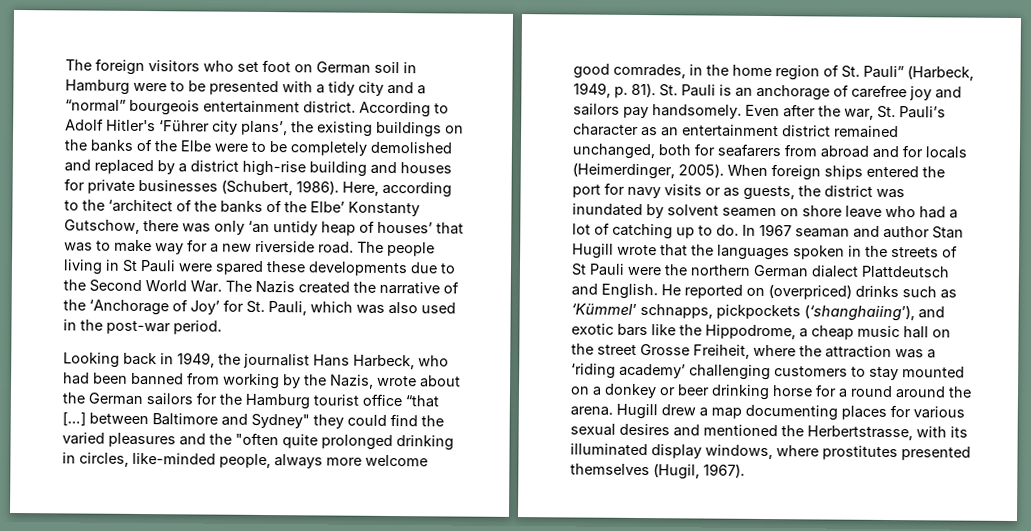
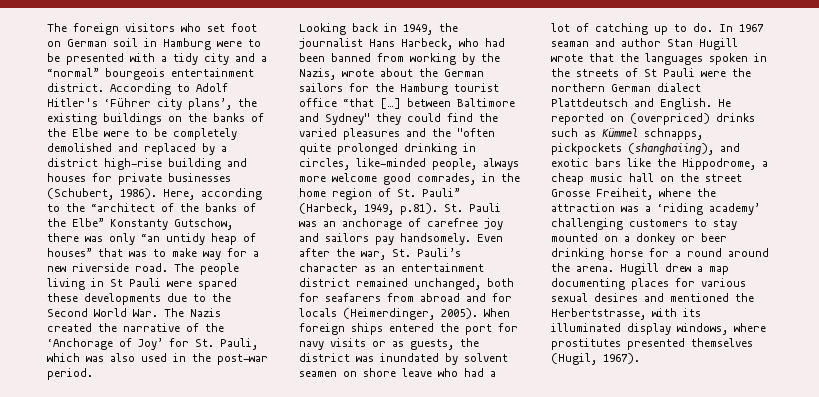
- Here, according to the ‘architect of the banks of the Elbe’ Konstanty Gutschow, there was only ‘an untidy heap of houses’ that was to make way for a new riverside road.
+ Here, according to the “architect of the banks of the Elbe” Konstanty Gutschow, there was only “an untidy heap of houses” that was to make way for a new riverside road.
- Looking back in 1949, the journalist Hans Harbeck, who had been banned from working by the Nazis, wrote about the German sailors for the Hamburg tourist office “that […] between Baltimore and Sydney" they could find the varied pleasures and the "often quite prolonged drinking in circles, like-minded people, always more welcome good comrades, in the home region of St. Pauli” (Harbeck, 1949, p. 81). St. Pauli is an anchorage of carefree joy and sailors pay handsomely.
+ Looking back in 1949, the journalist Hans Harbeck, who had been banned from working by the Nazis, wrote about the German sailors for the Hamburg tourist office “that […] between Baltimore and Sydney" they could find the varied pleasures and the "often quite prolonged drinking in circles, like-minded people, always more welcome good comrades, in the home region of St. Pauli” (Harbeck, 1949, p.81). St. Pauli was an anchorage of carefree joy and sailors pay handsomely.
- He reported on (overpriced) drinks such as ‘Kümmel’ schnapps, pickpockets (‘shanghaiing’), and exotic bars like the Hippodrome, a cheap music hall on the street Grosse Freiheit, where the attraction was a ‘riding academy’ challenging customers to stay mounted on a donkey or beer drinking horse for a round around the arena.
+ He reported on (overpriced) drinks such as Kümmel schnapps, pickpockets (shanghaiing), and exotic bars like the Hippodrome, a cheap music hall on the street Grosse Freiheit, where the attraction was a ‘riding academy’ challenging customers to stay mounted on a donkey or beer drinking horse for a round around the arena.

